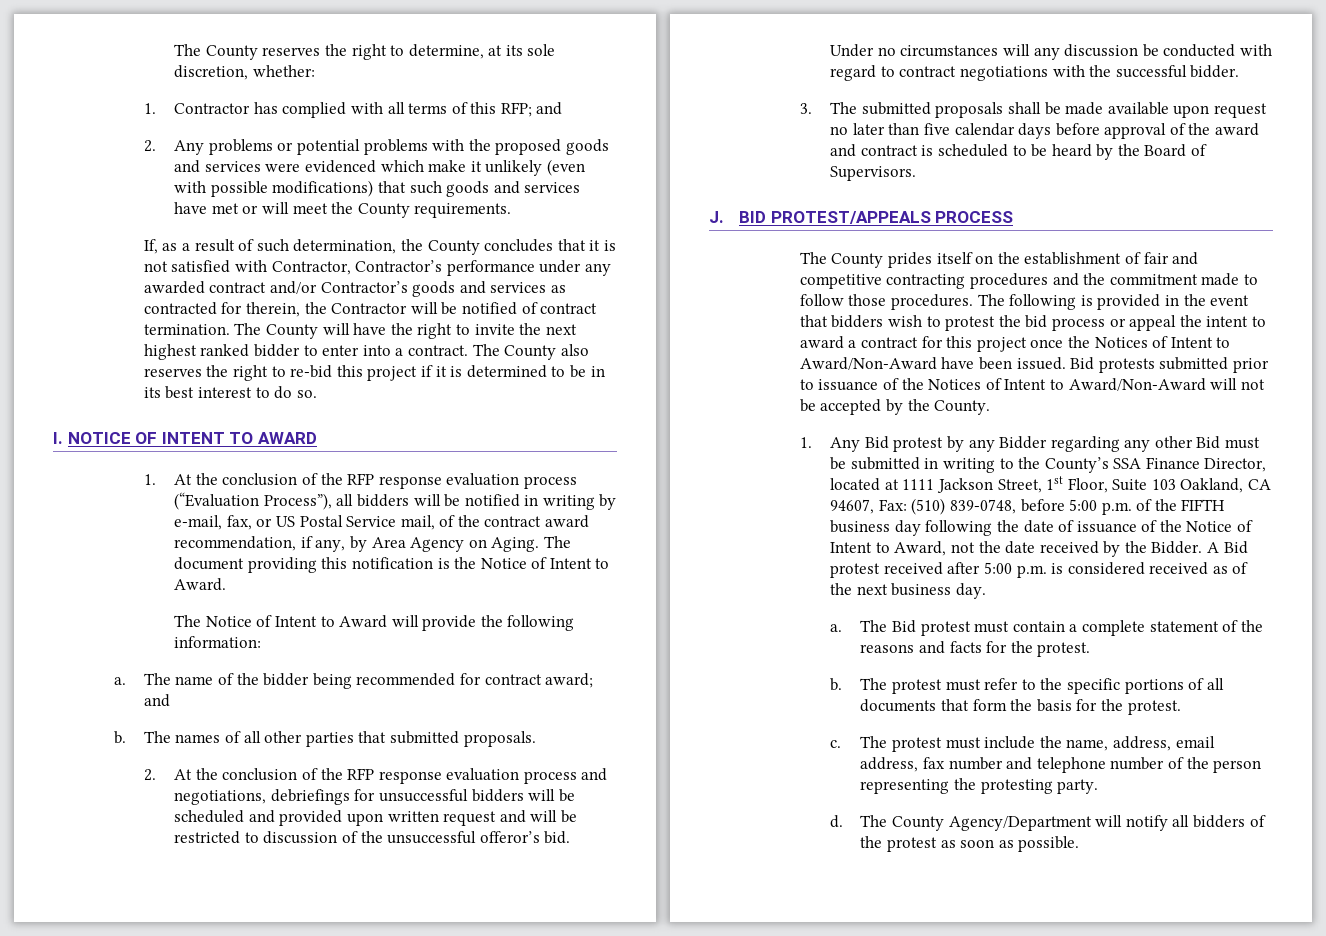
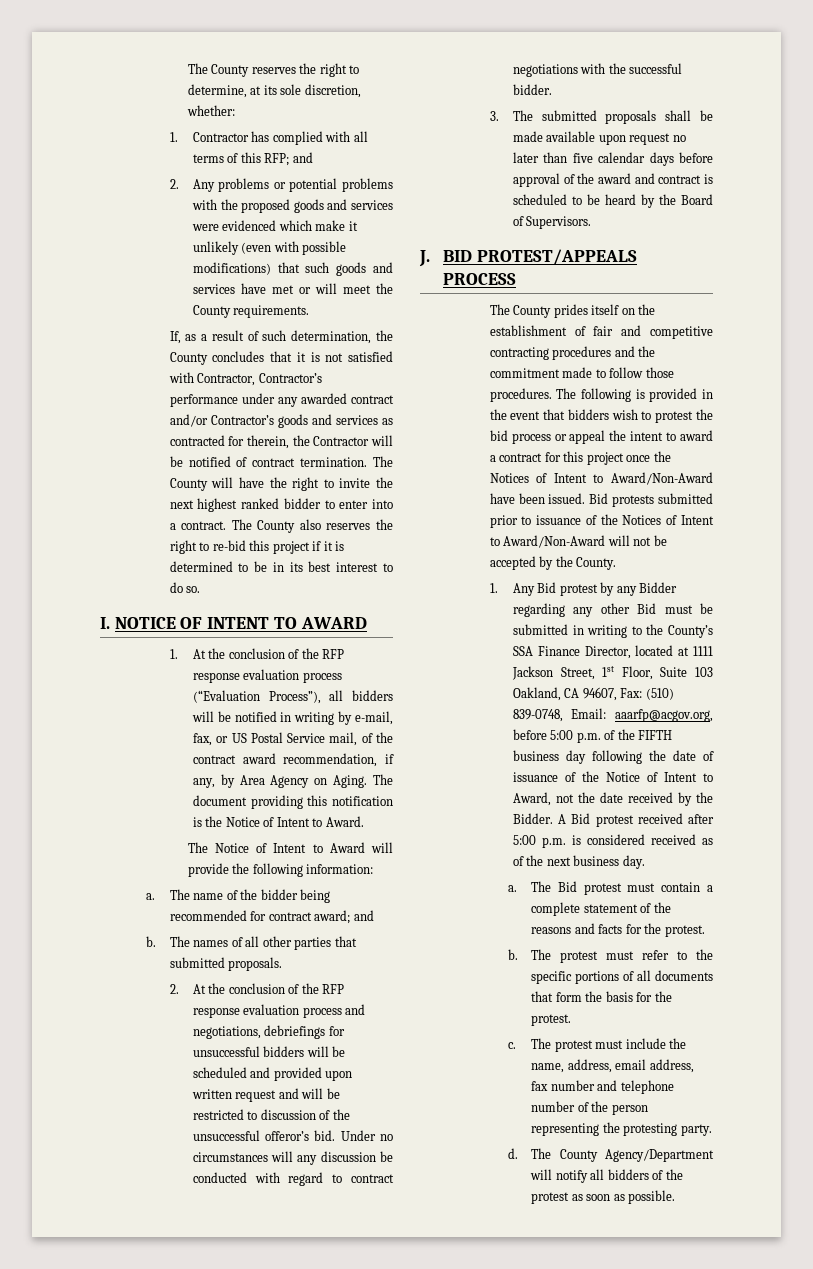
- (510) 839-0748, before 5:00 p.m. of the FIFTH business day following the date of issuance of the Notice of Intent to Award, not the date received by the Bidder.
+ (510) 839-0748, Email: aaarfp@acgov.org, before 5:00 p.m. of the FIFTH business day following the date of issuance of the Notice of Intent to Award, not the date received by the Bidder.

